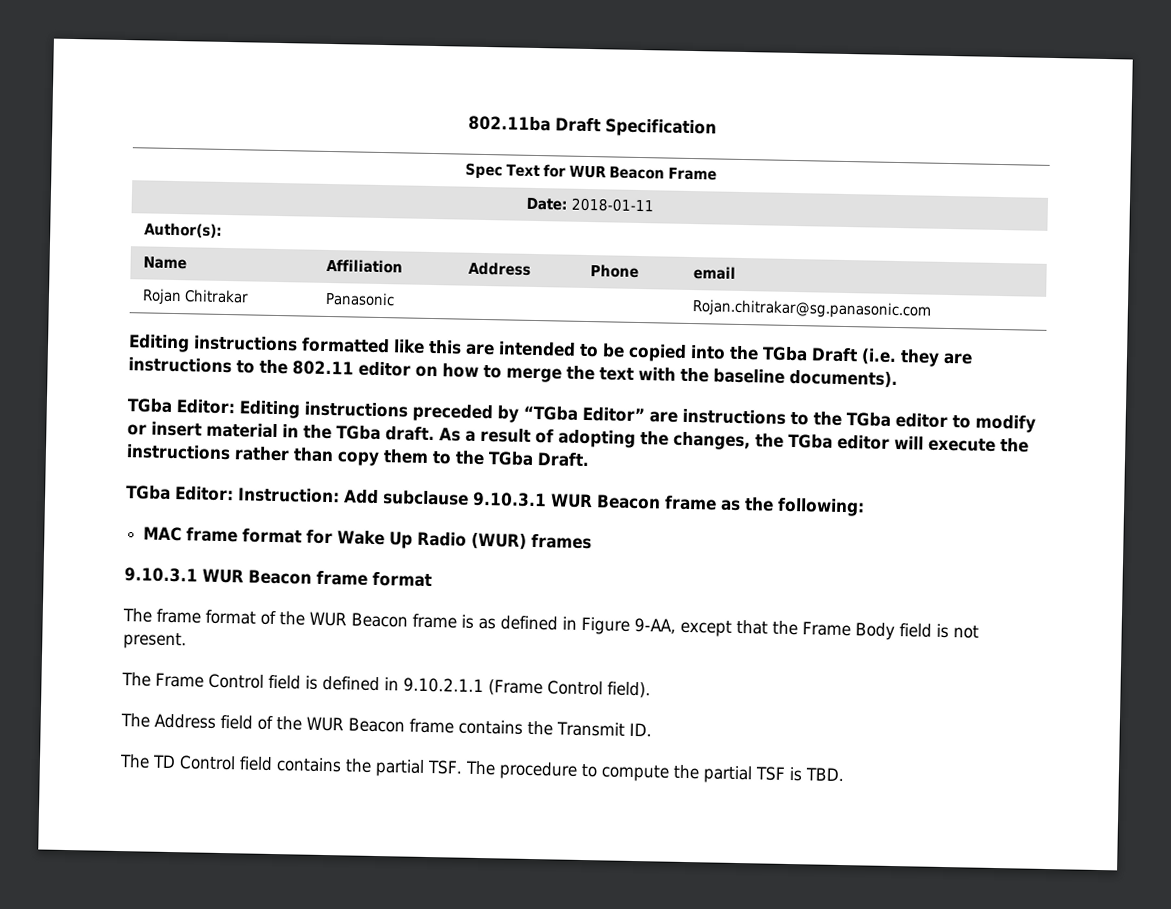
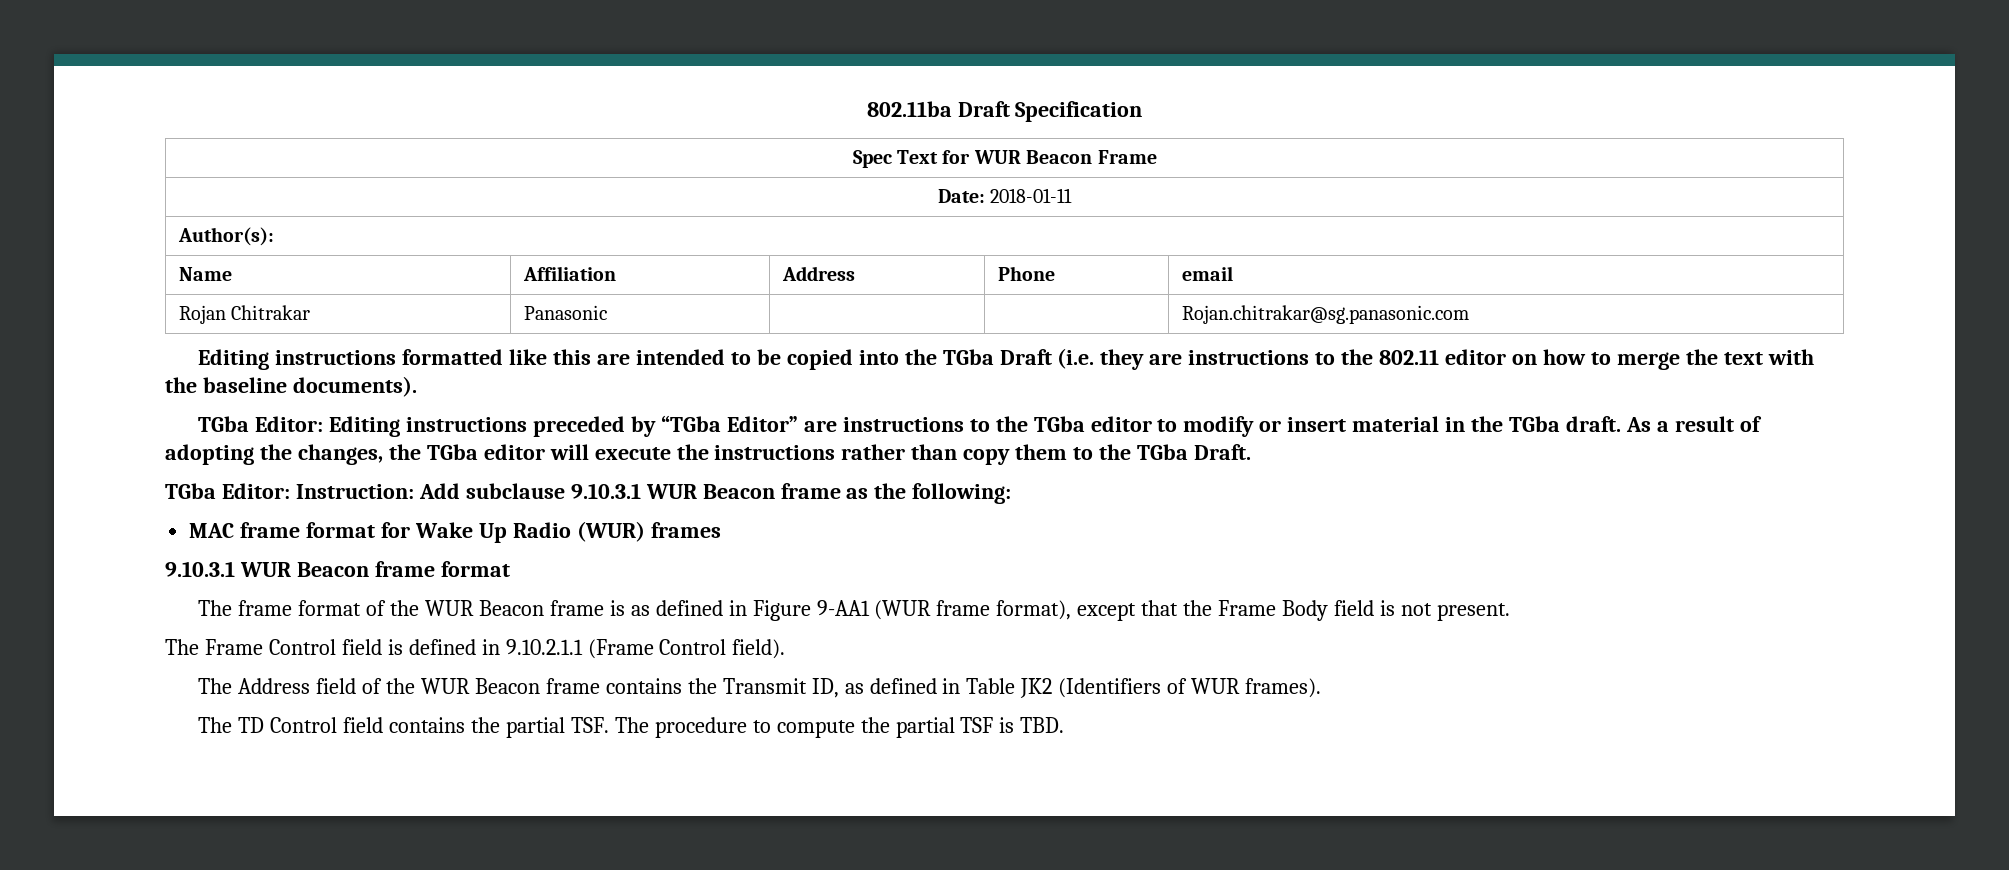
- The frame format of the WUR Beacon frame is as defined in Figure 9-AA, except that the Frame Body field is not present.
+ The frame format of the WUR Beacon frame is as defined in Figure 9-AA1 (WUR frame format), except that the Frame Body field is not present.
- The Address field of the WUR Beacon frame contains the Transmit ID.
+ The Address field of the WUR Beacon frame contains the Transmit ID, as defined in Table JK2 (Identifiers of WUR frames).

